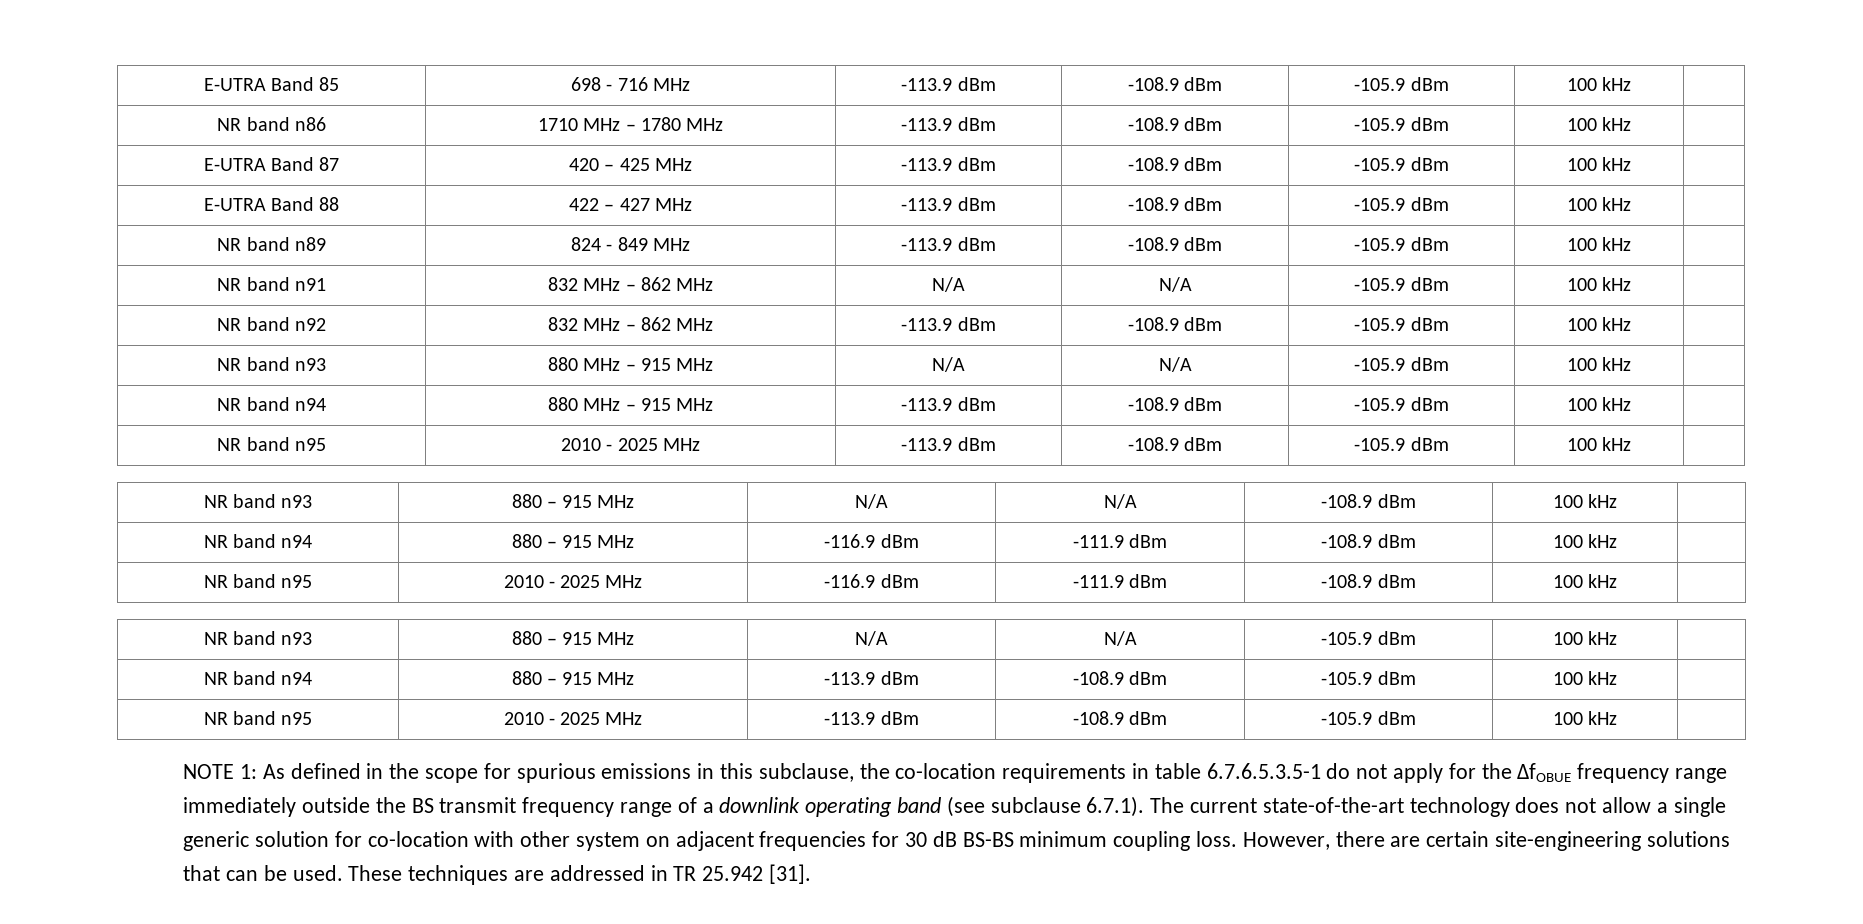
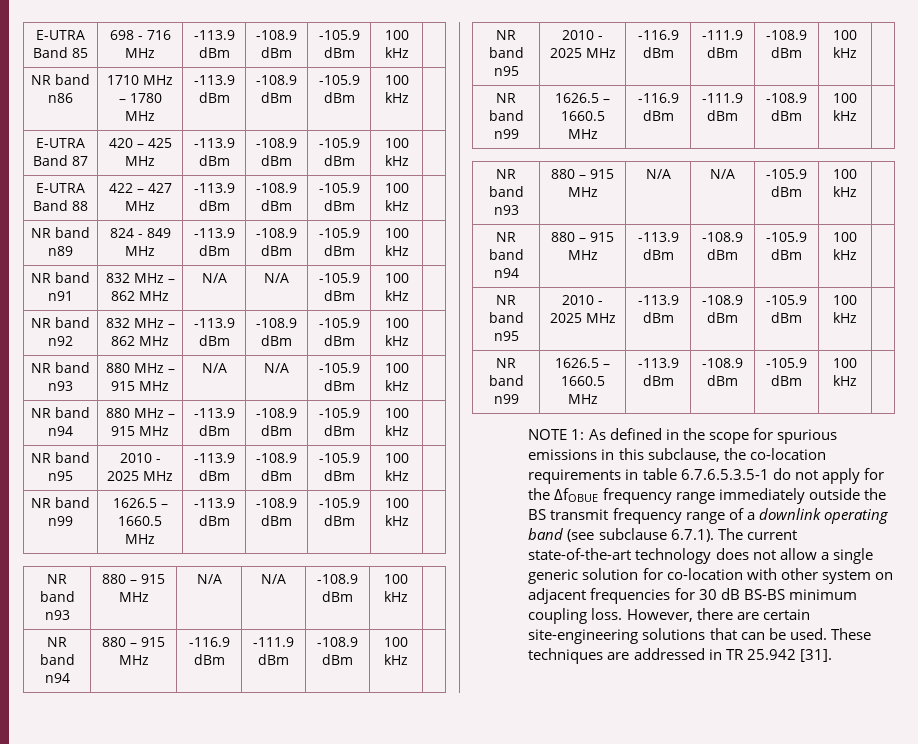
  NR band n94 | 880 MHz – 915 MHz | -113.9 dBm | -108.9 dBm | -105.9 dBm | 100 kHz |
  NR band n95 | 2010 - 2025 MHz | -113.9 dBm | -108.9 dBm | -105.9 dBm | 100 kHz |
+ NR band n99 | 1626.5 – 1660.5 MHz | -113.9 dBm | -108.9 dBm | -105.9 dBm | 100 kHz |
+ NR band n99 | 1626.5 – 1660.5 MHz | -116.9 dBm | -111.9 dBm | -108.9 dBm | 100 kHz |
  NR band n94 | 880 – 915 MHz | -113.9 dBm | -108.9 dBm | -105.9 dBm | 100 kHz |
  NR band n95 | 2010 - 2025 MHz | -113.9 dBm | -108.9 dBm | -105.9 dBm | 100 kHz |
+ NR band n99 | 1626.5 – 1660.5 MHz | -113.9 dBm | -108.9 dBm | -105.9 dBm | 100 kHz |

